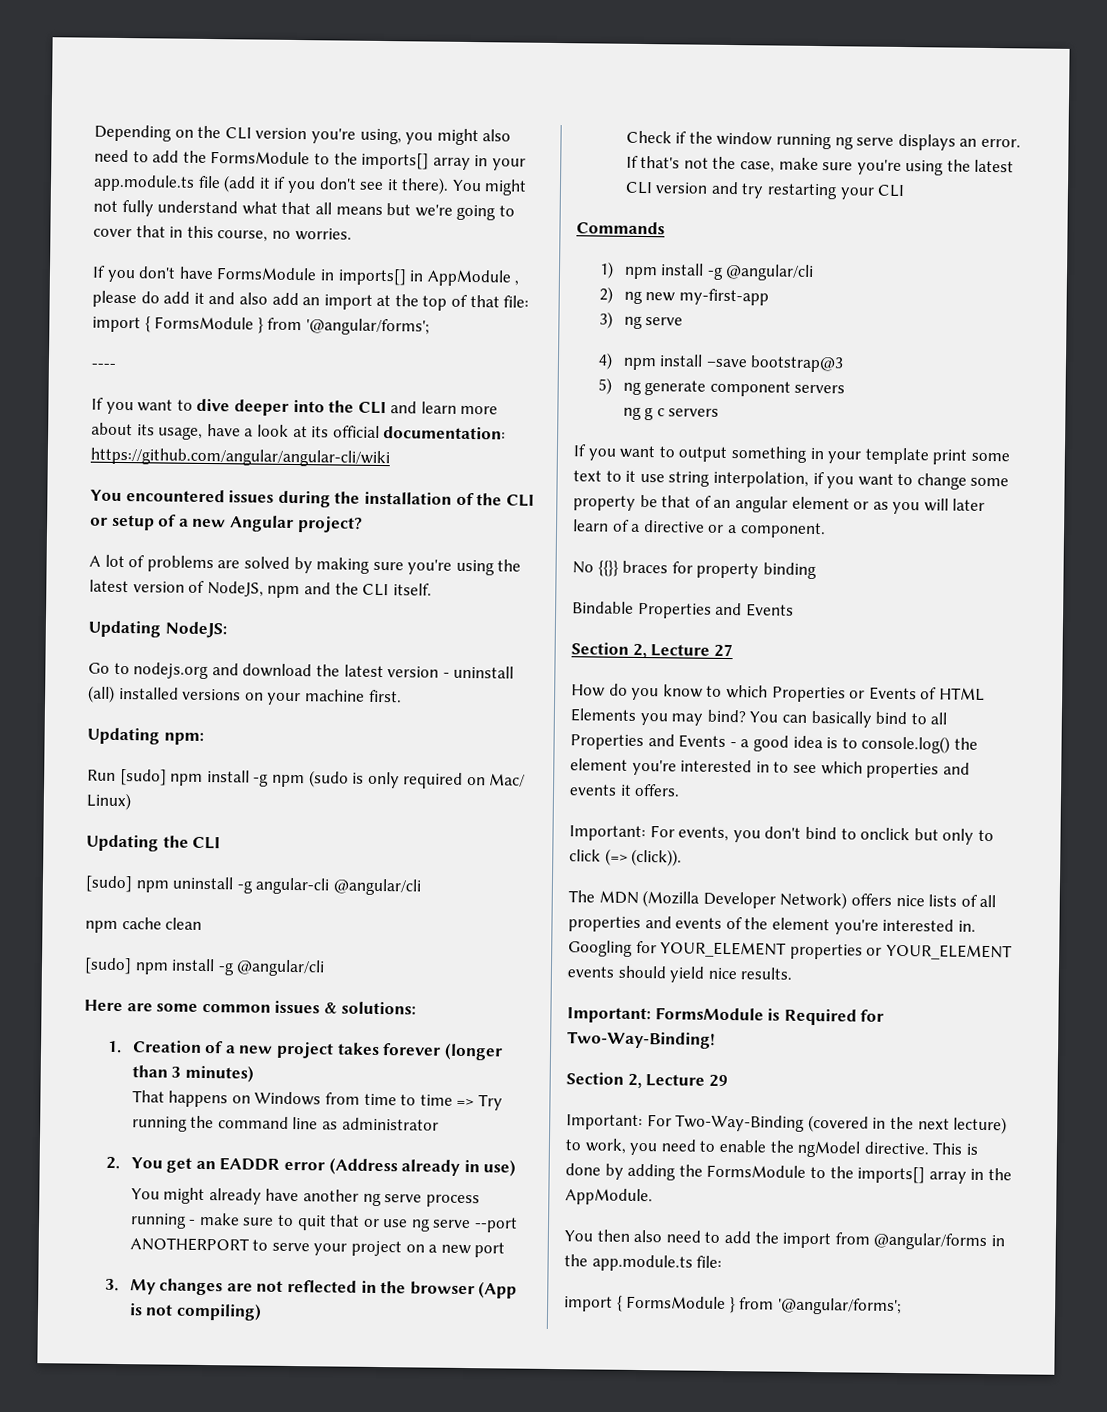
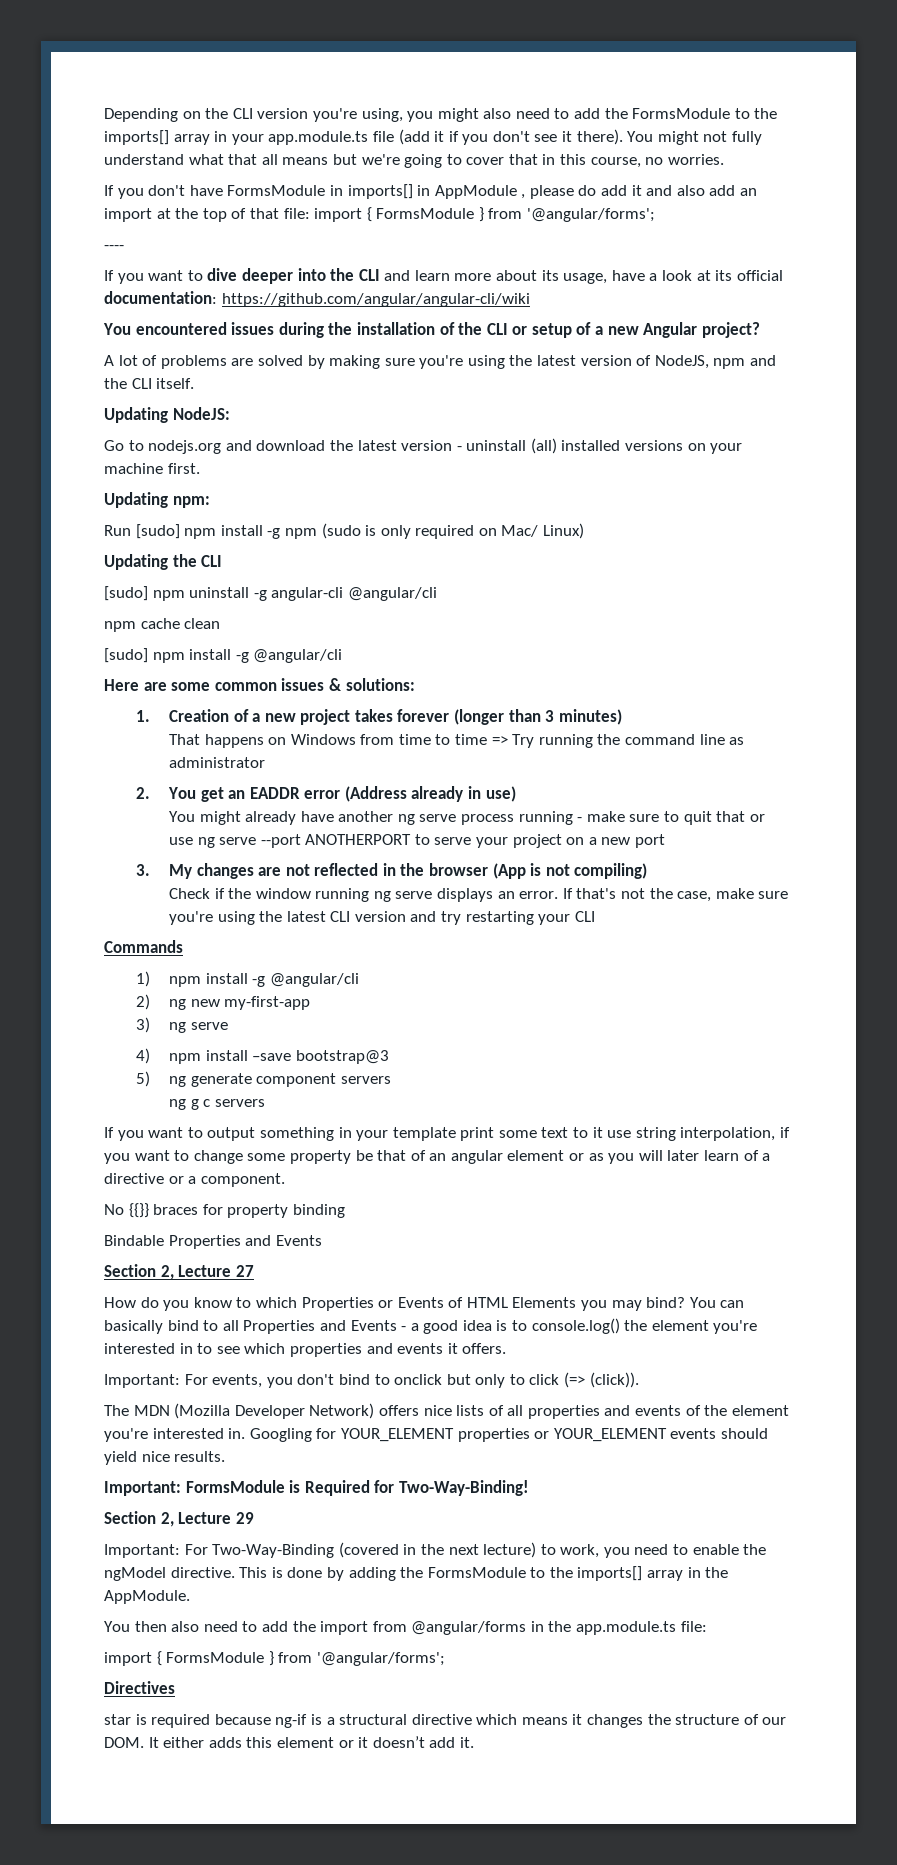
+ Directives
+ star is required because ng-if is a structural directive which means it changes the structure of our DOM. It either adds this element or it doesn’t add it.

